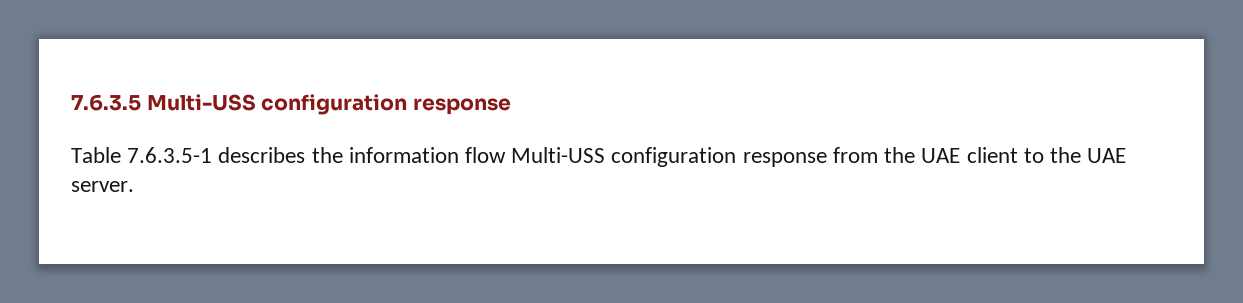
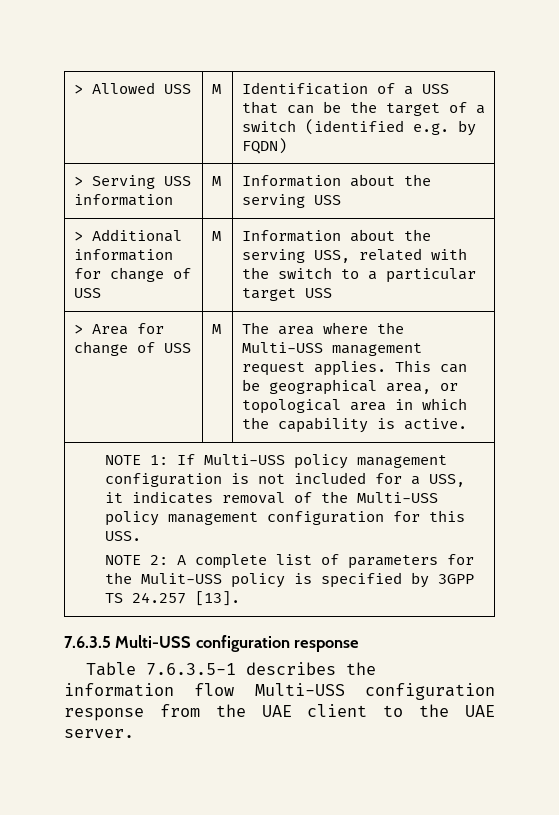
+ > Allowed USS | M | Identification of a USS that can be the target of a switch (identified e.g. by FQDN)
+ > Serving USS information | M | Information about the serving USS
+ > Additional information for change of USS | M | Information about the serving USS, related with the switch to a particular target USS
+ > Area for change of USS | M | The area where the Multi-USS management request applies. This can be geographical area, or topological area in which the capability is active.
+ NOTE 1: If Multi-USS policy management configuration is not included for a USS, it indicates removal of the Multi-USS policy management configuration for this USS.
+ NOTE 2: A complete list of parameters for the Mulit-USS policy is specified by 3GPP TS 24.257 [13].

